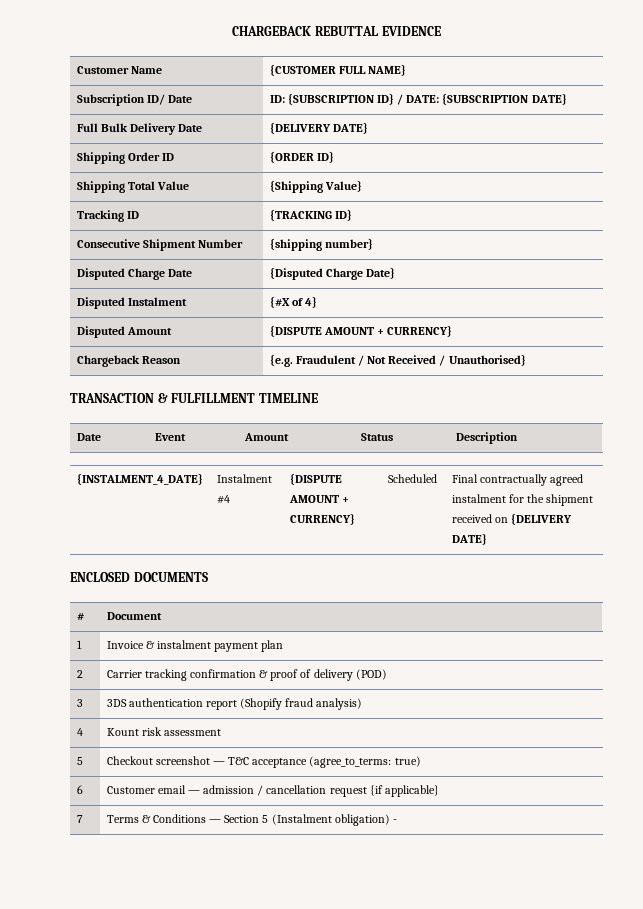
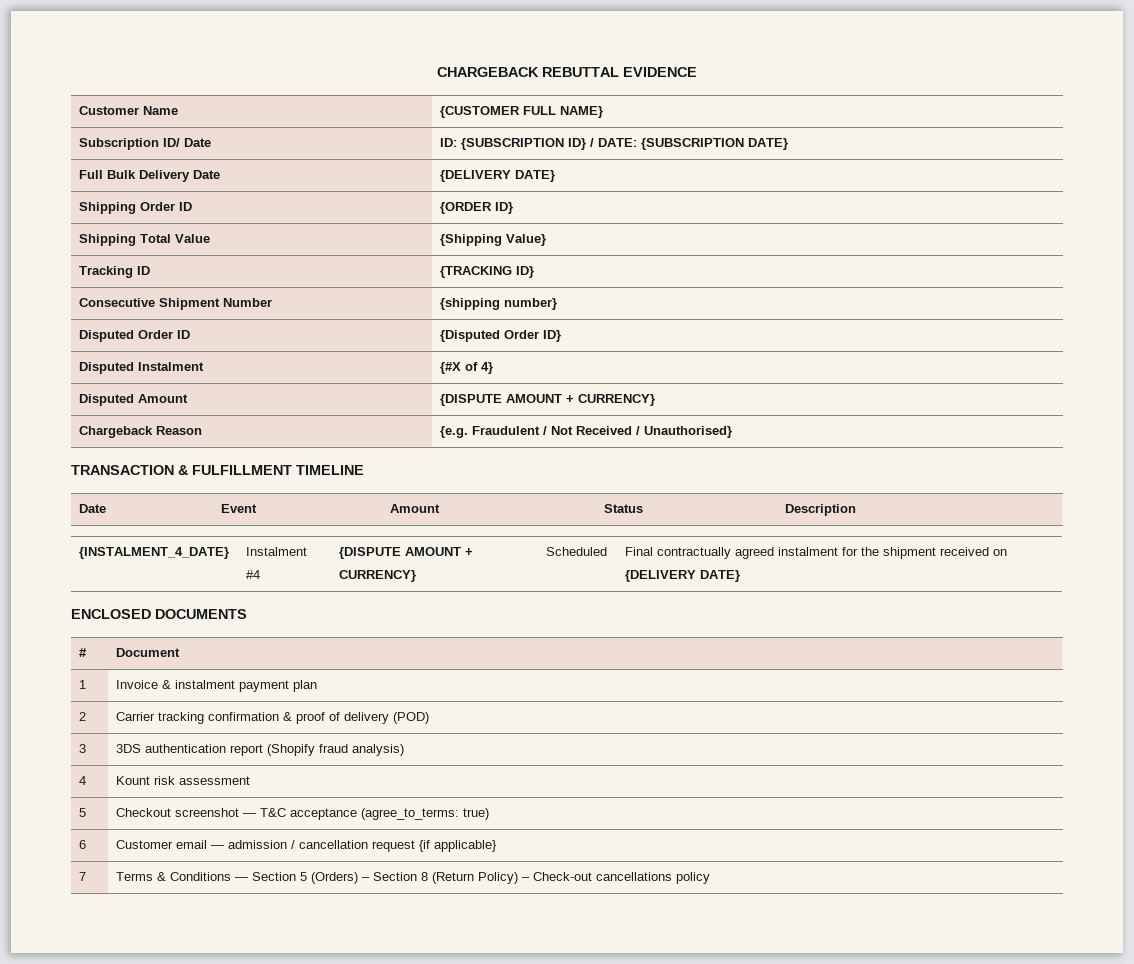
- Disputed Charge Date | {Disputed Charge Date}
+ Disputed Order ID | {Disputed Order ID}
- 7 | Terms & Conditions — Section 5 (Instalment obligation) -
+ 7 | Terms & Conditions — Section 5 (Orders) – Section 8 (Return Policy) – Check-out cancellations policy

